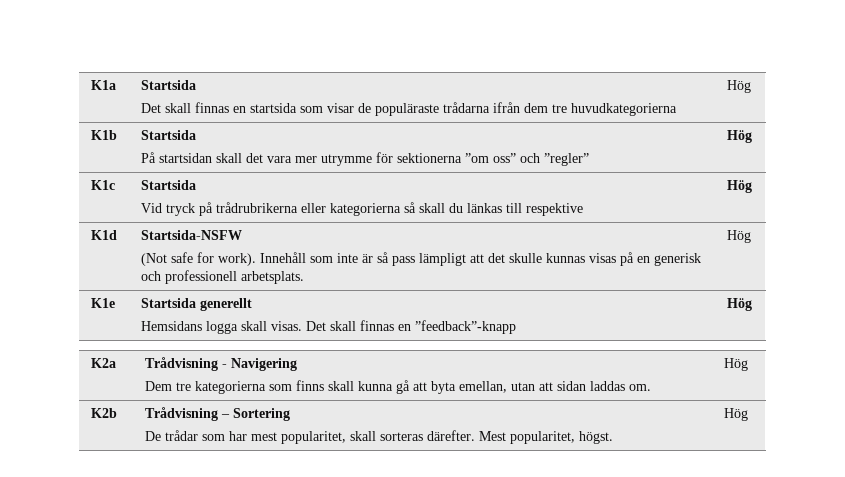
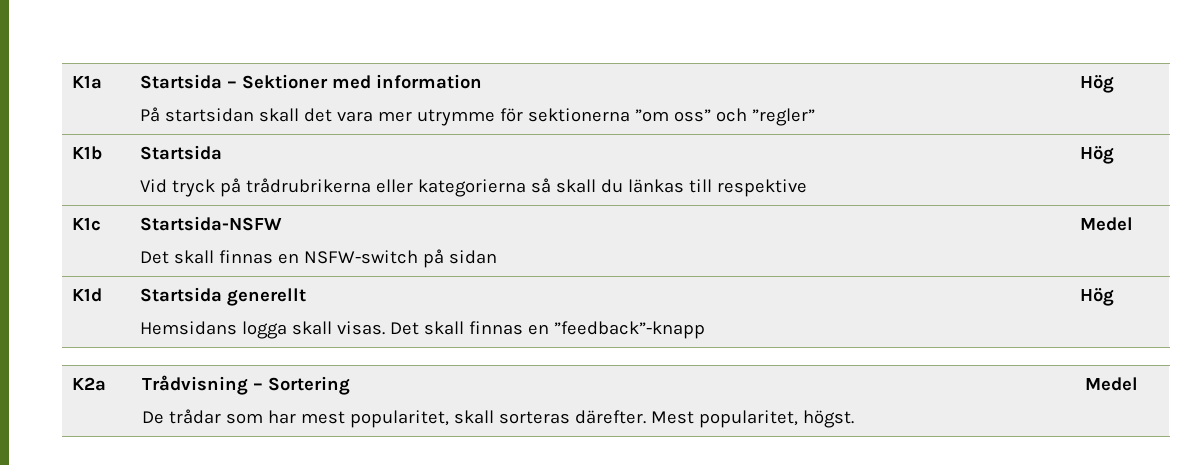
- K1a | Startsida
- Det skall finnas en startsida som visar de populäraste trådarna ifrån dem tre huvudkategorierna | Hög
- K1b | Startsida
+ K1a | Startsida – Sektioner med information
- K1c | Startsida
+ K1b | Startsida
- K1d | Startsida-NSFW
- (Not safe for work). Innehåll som inte är så pass lämpligt att det skulle kunnas visas på en generisk och professionell arbetsplats. | Hög
- K1e | Startsida generellt
+ K1c | Startsida-NSFW
+ Det skall finnas en NSFW-switch på sidan | Medel
+ K1d | Startsida generellt
- K2a | Trådvisning - Navigering
- Dem tre kategorierna som finns skall kunna gå att byta emellan, utan att sidan laddas om. | Hög
- K2b | Trådvisning – Sortering
- De trådar som har mest popularitet, skall sorteras därefter. Mest popularitet, högst. | Hög
+ K2a | Trådvisning – Sortering
+ De trådar som har mest popularitet, skall sorteras därefter. Mest popularitet, högst. | Medel

